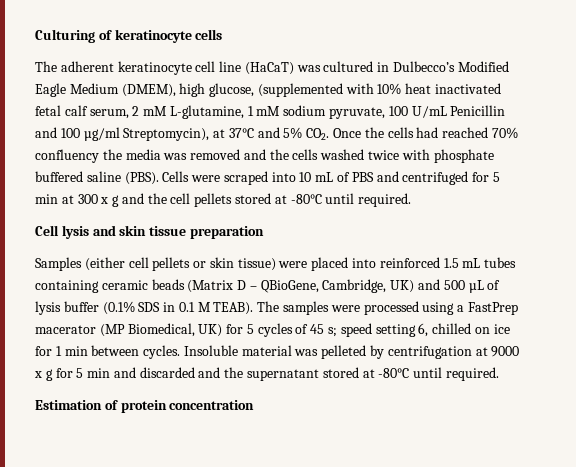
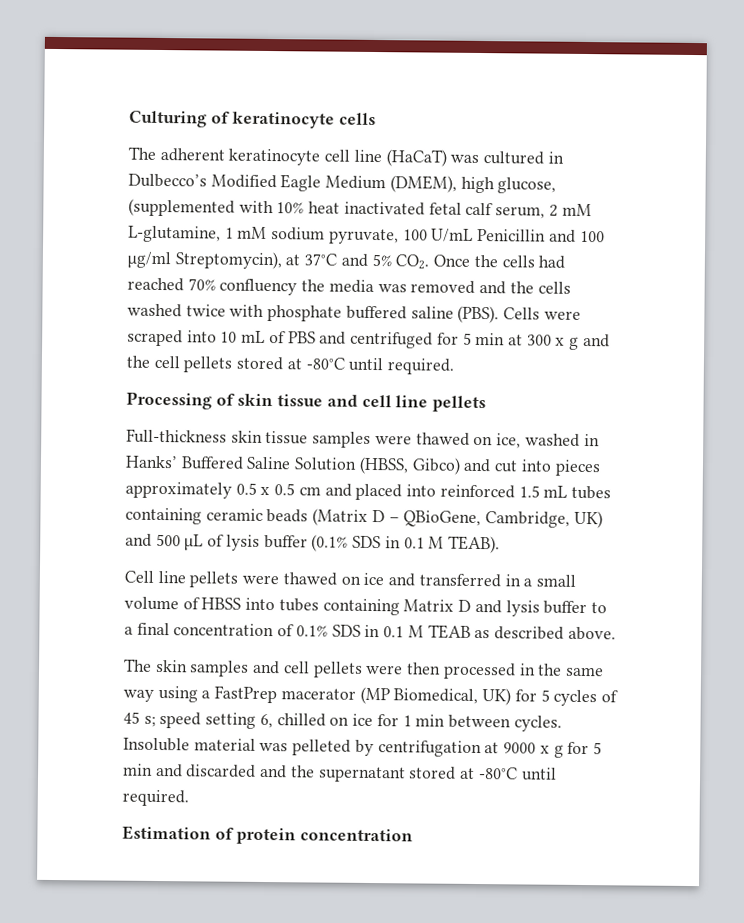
- Cell lysis and skin tissue preparation
- Samples (either cell pellets or skin tissue) were placed into reinforced 1.5 mL tubes containing ceramic beads (Matrix D – QBioGene, Cambridge, UK) and 500 µL of lysis buffer (0.1% SDS in 0.1 M TEAB). The samples were processed using a FastPrep macerator (MP Biomedical, UK) for 5 cycles of 45 s; speed setting 6, chilled on ice for 1 min between cycles.
+ Processing of skin tissue and cell line pellets
+ Full-thickness skin tissue samples were thawed on ice, washed in Hanks’ Buffered Saline Solution (HBSS, Gibco) and cut into pieces approximately 0.5 x 0.5 cm and placed into reinforced 1.5 mL tubes containing ceramic beads (Matrix D – QBioGene, Cambridge, UK) and 500 µL of lysis buffer (0.1% SDS in 0.1 M TEAB).
+ Cell line pellets were thawed on ice and transferred in a small volume of HBSS into tubes containing Matrix D and lysis buffer to a final concentration of 0.1% SDS in 0.1 M TEAB as described above.
+ The skin samples and cell pellets were then processed in the same way using a FastPrep macerator (MP Biomedical, UK) for 5 cycles of 45 s; speed setting 6, chilled on ice for 1 min between cycles.

